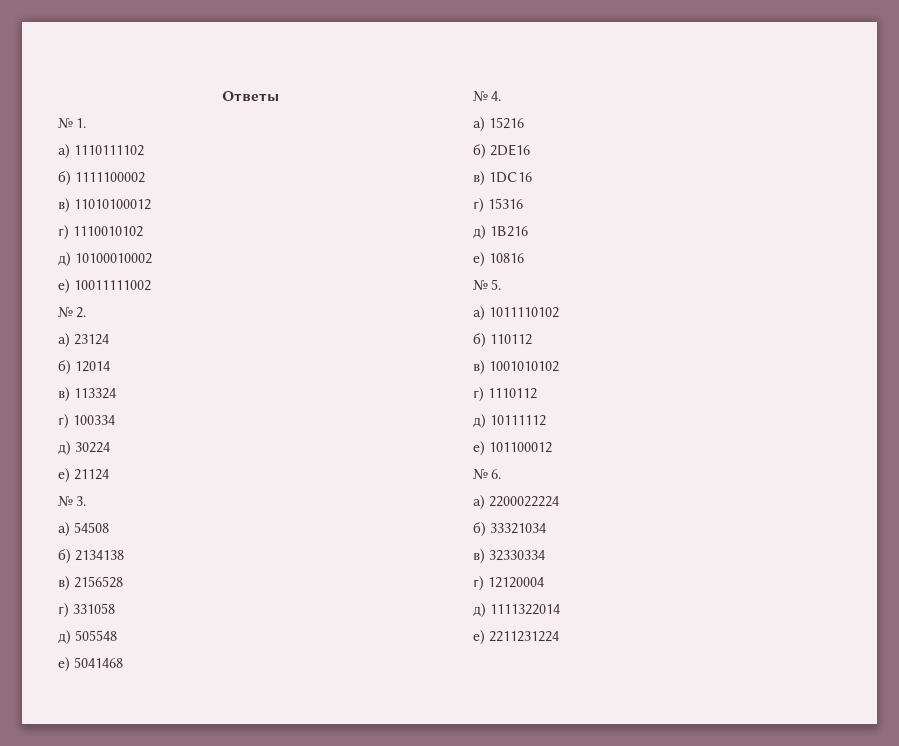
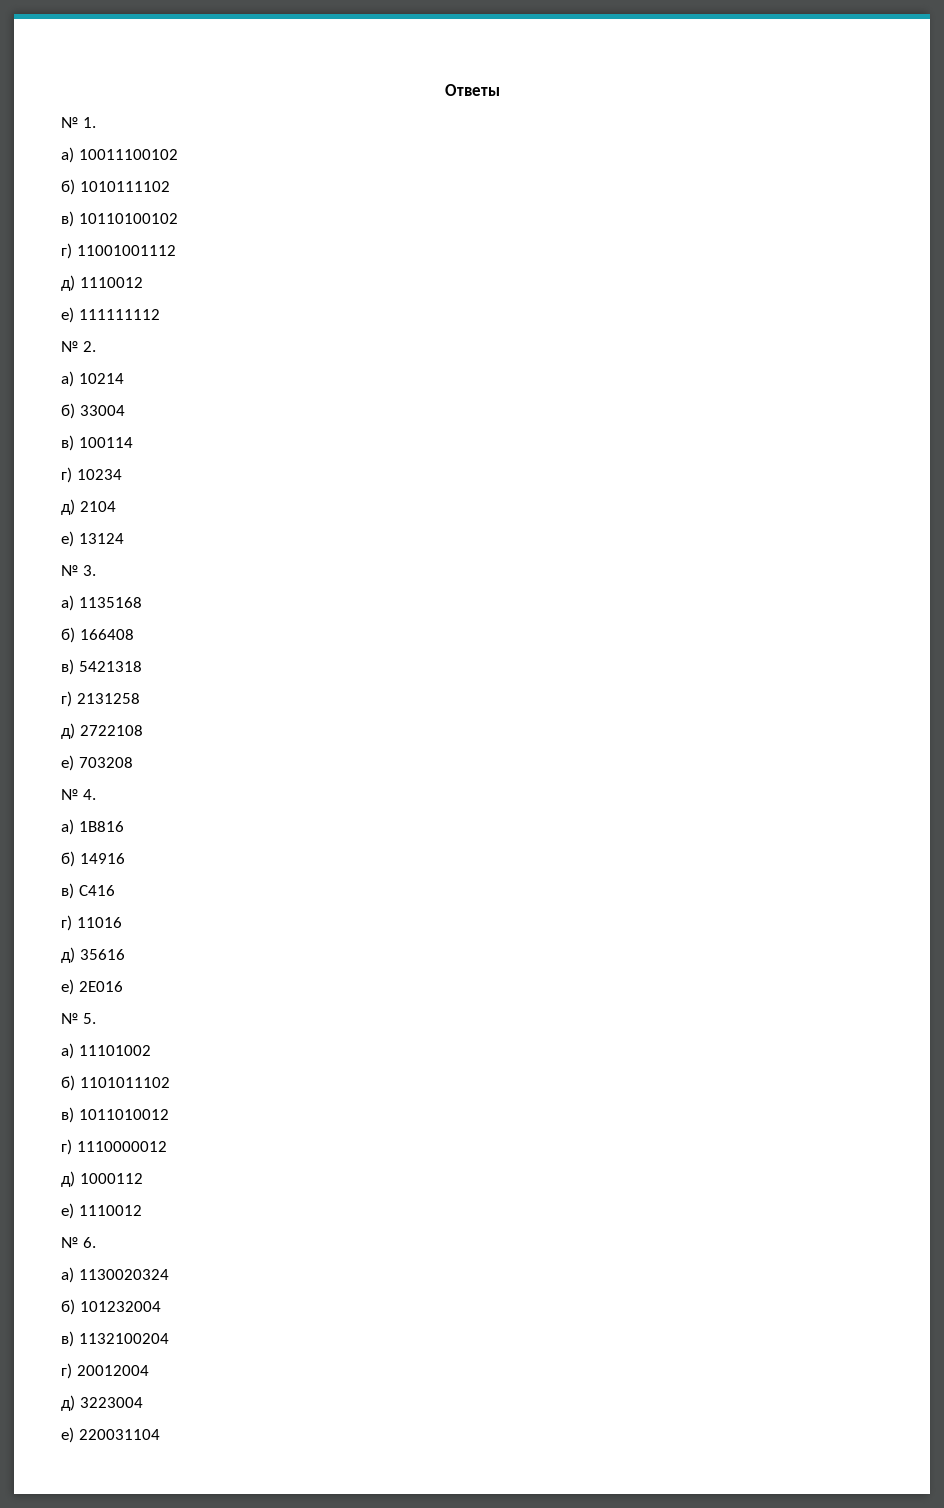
- а) 1110111102
- б) 1111100002
- в) 11010100012
- г) 1110010102
- д) 10100010002
- е) 10011111002
+ а) 10011100102
+ б) 1010111102
+ в) 10110100102
+ г) 11001001112
+ д) 1110012
+ е) 111111112
- а) 23124
- б) 12014
- в) 113324
- г) 100334
- д) 30224
- е) 21124
+ а) 10214
+ б) 33004
+ в) 100114
+ г) 10234
+ д) 2104
+ е) 13124
- а) 54508
- б) 2134138
- в) 2156528
- г) 331058
- д) 505548
- е) 5041468
+ а) 1135168
+ б) 166408
+ в) 5421318
+ г) 2131258
+ д) 2722108
+ е) 703208
- а) 15216
- б) 2DE16
- в) 1DC16
- г) 15316
- д) 1B216
- е) 10816
+ а) 1B816
+ б) 14916
+ в) C416
+ г) 11016
+ д) 35616
+ е) 2E016
- а) 1011110102
- б) 110112
- в) 1001010102
- г) 1110112
- д) 10111112
- е) 101100012
+ а) 11101002
+ б) 1101011102
+ в) 1011010012
+ г) 1110000012
+ д) 1000112
+ е) 1110012
- а) 2200022224
- б) 33321034
- в) 32330334
- г) 12120004
- д) 1111322014
- е) 2211231224
+ а) 1130020324
+ б) 101232004
+ в) 1132100204
+ г) 20012004
+ д) 3223004
+ е) 220031104

